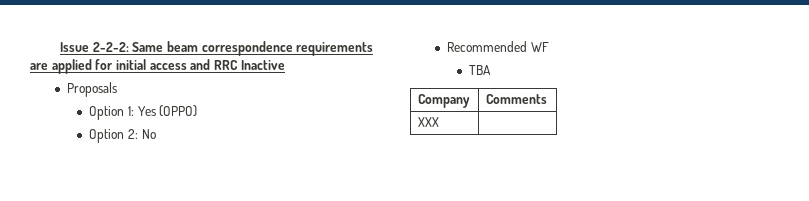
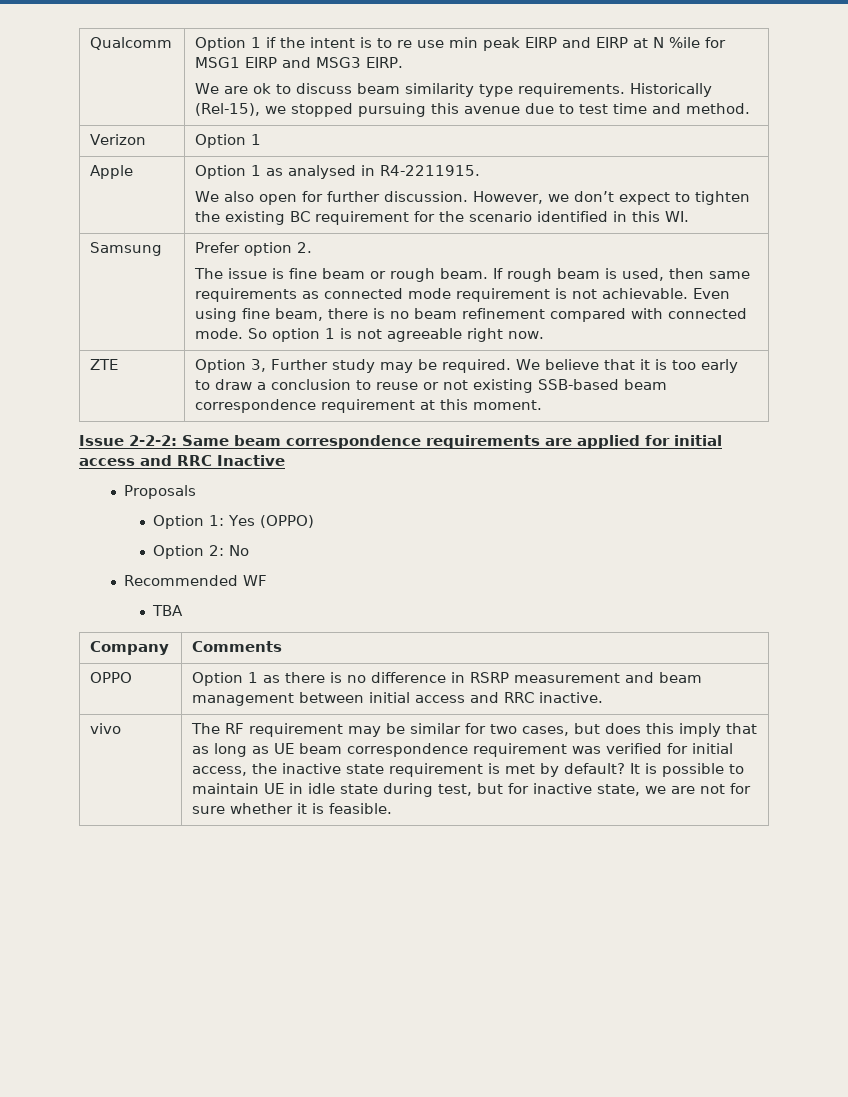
+ Qualcomm | Option 1 if the intent is to re use min peak EIRP and EIRP at N %ile for MSG1 EIRP and MSG3 EIRP.
+ We are ok to discuss beam similarity type requirements. Historically (Rel-15), we stopped pursuing this avenue due to test time and method.
+ Verizon | Option 1
+ Apple | Option 1 as analysed in R4-2211915.
+ We also open for further discussion. However, we don’t expect to tighten the existing BC requirement for the scenario identified in this WI.
+ Samsung | Prefer option 2.
+ The issue is fine beam or rough beam. If rough beam is used, then same requirements as connected mode requirement is not achievable. Even using fine beam, there is no beam refinement compared with connected mode. So option 1 is not agreeable right now.
+ ZTE | Option 3, Further study may be required. We believe that it is too early to draw a conclusion to reuse or not existing SSB-based beam correspondence requirement at this moment.
- XXX |
+ OPPO | Option 1 as there is no difference in RSRP measurement and beam management between initial access and RRC inactive.
+ vivo | The RF requirement may be similar for two cases, but does this imply that as long as UE beam correspondence requirement was verified for initial access, the inactive state requirement is met by default? It is possible to maintain UE in idle state during test, but for inactive state, we are not for sure whether it is feasible.

